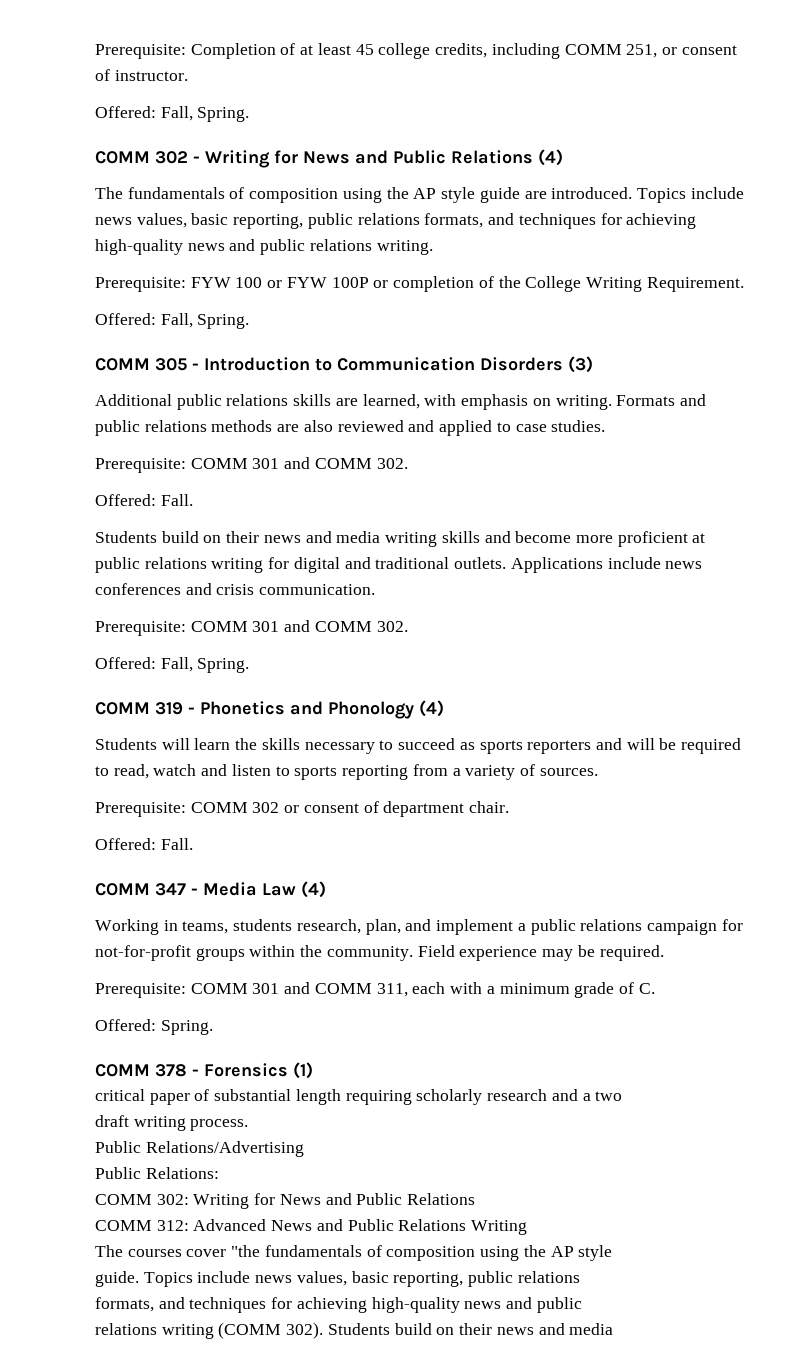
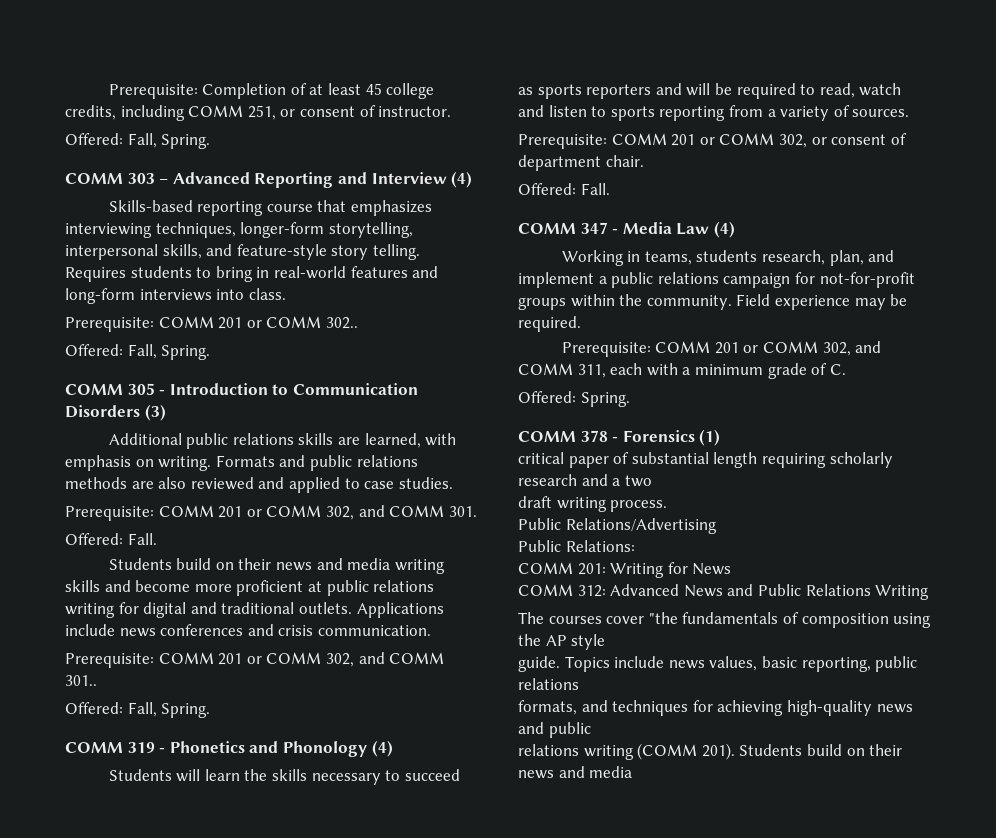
- COMM 302 - Writing for News and Public Relations (4)
- The fundamentals of composition using the AP style guide are introduced. Topics include news values, basic reporting, public relations formats, and techniques for achieving high-quality news and public relations writing.
- Prerequisite: FYW 100 or FYW 100P or completion of the College Writing Requirement.
+ COMM 303 – Advanced Reporting and Interview (4)
+ Skills-based reporting course that emphasizes interviewing techniques, longer-form storytelling, interpersonal skills, and feature-style story telling. Requires students to bring in real-world features and long-form interviews into class.
+ Prerequisite: COMM 201 or COMM 302..
  Formats and public relations methods are also reviewed and applied to case studies.
- Prerequisite: COMM 301 and COMM 302.
+ Prerequisite: COMM 201 or COMM 302, and COMM 301.
  Applications include news conferences and crisis communication.
- Prerequisite: COMM 301 and COMM 302.
+ Prerequisite: COMM 201 or COMM 302, and COMM 301..
- Prerequisite: COMM 302 or consent of department chair.
+ Prerequisite: COMM 201 or COMM 302, or consent of department chair.
- Prerequisite: COMM 301 and COMM 311, each with a minimum grade of C.
+ Prerequisite: COMM 201 or COMM 302, and COMM 311, each with a minimum grade of C.
- COMM 302: Writing for News and Public Relations
+ COMM 201: Writing for News
- relations writing (COMM 302).
+ relations writing (COMM 201).

